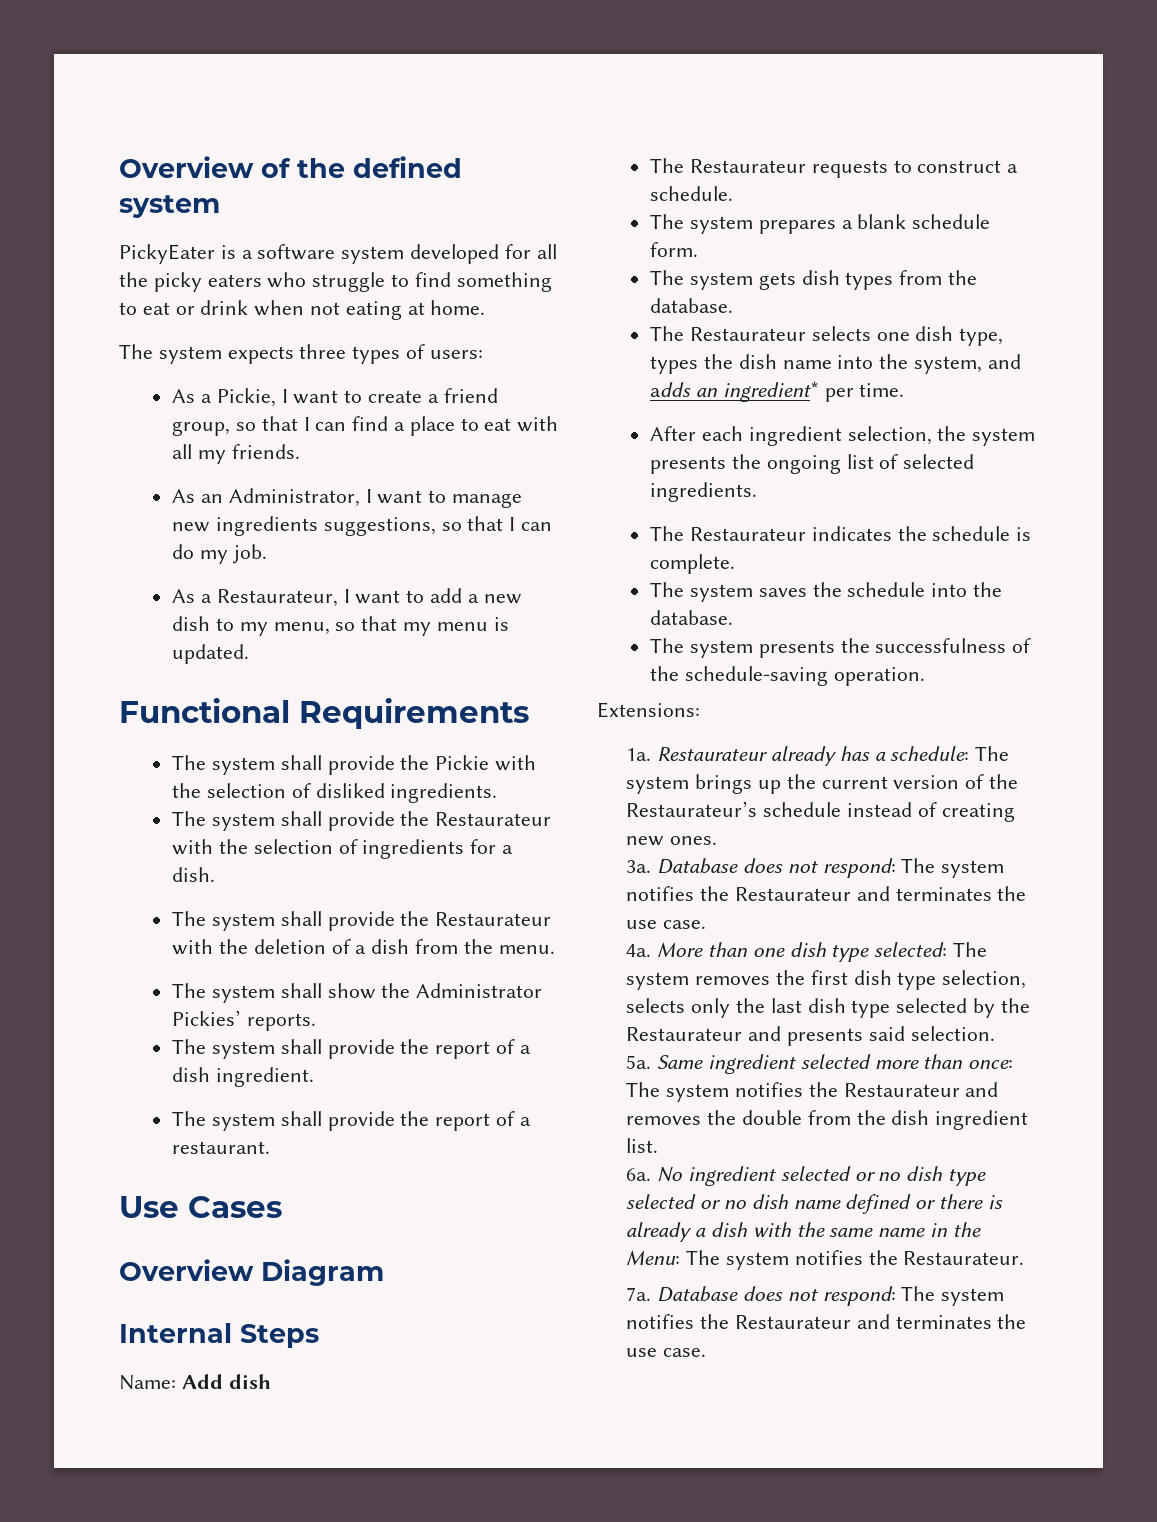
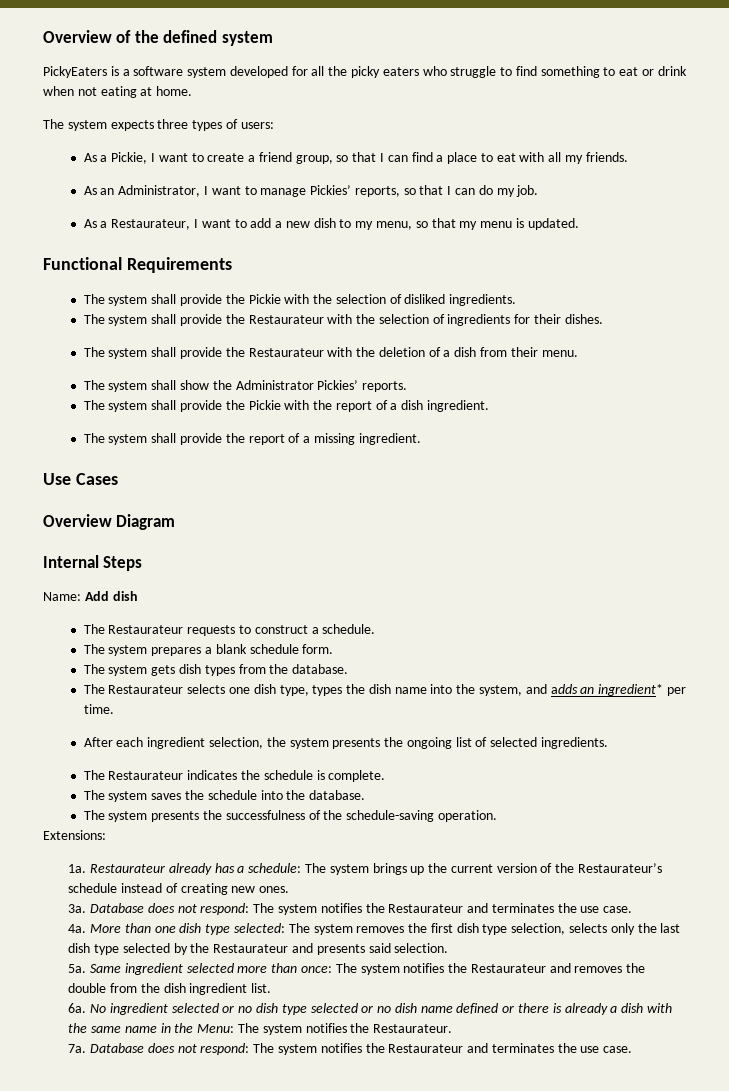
- PickyEater is a software system developed for all the picky eaters who struggle to find something to eat or drink when not eating at home.
+ PickyEaters is a software system developed for all the picky eaters who struggle to find something to eat or drink when not eating at home.
- As an Administrator, I want to manage new ingredients suggestions, so that I can do my job.
+ As an Administrator, I want to manage Pickies’ reports, so that I can do my job.
- The system shall provide the Restaurateur with the selection of ingredients for a dish.
+ The system shall provide the Restaurateur with the selection of ingredients for their dishes.
- The system shall provide the Restaurateur with the deletion of a dish from the menu.
+ The system shall provide the Restaurateur with the deletion of a dish from their menu.
- The system shall provide the report of a dish ingredient.
+ The system shall provide the Pickie with the report of a dish ingredient.
- The system shall provide the report of a restaurant.
+ The system shall provide the report of a missing ingredient.

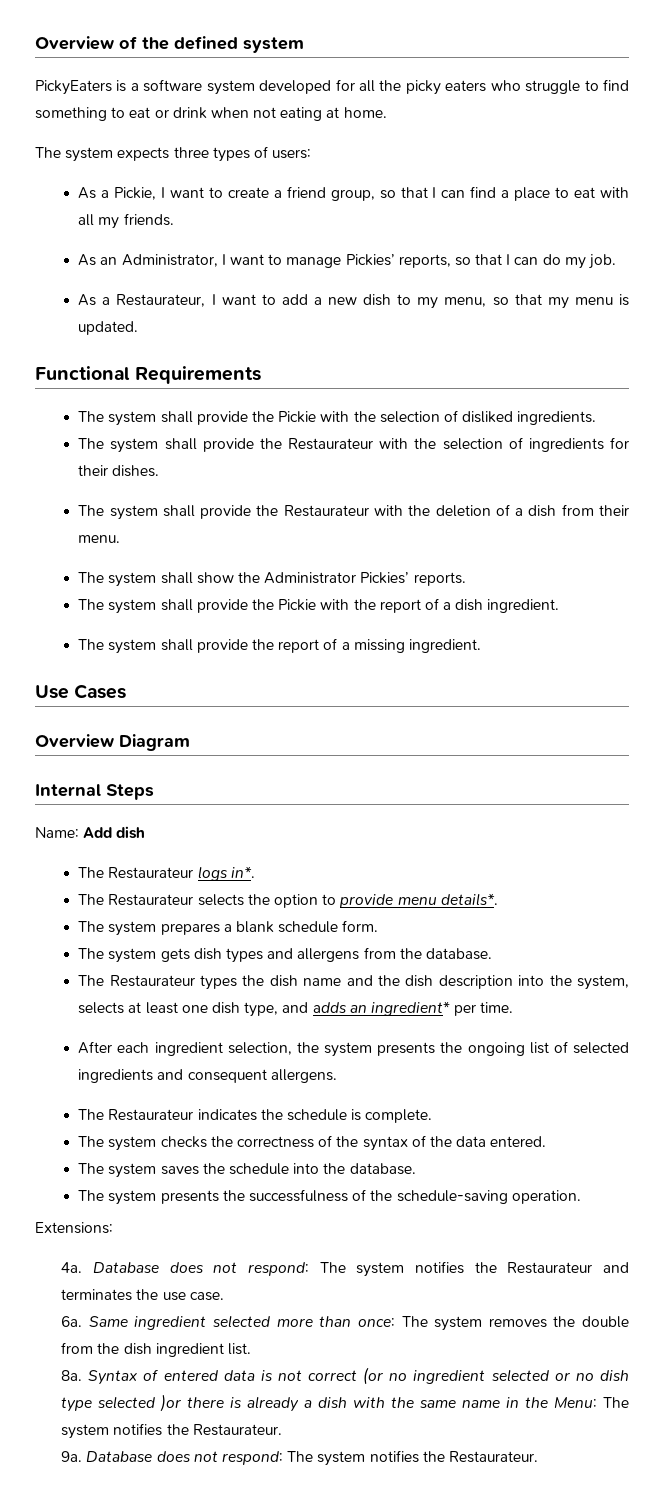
- The Restaurateur requests to construct a schedule.
+ The Restaurateur logs in*.
+ The Restaurateur selects the option to provide menu details*.
- The system gets dish types from the database.
+ The system gets dish types and allergens from the database.
- The Restaurateur selects one dish type, types the dish name into the system, and adds an ingredient* per time.
+ The Restaurateur types the dish name and the dish description into the system, selects at least one dish type, and adds an ingredient* per time.
- After each ingredient selection, the system presents the ongoing list of selected ingredients.
+ After each ingredient selection, the system presents the ongoing list of selected ingredients and consequent allergens.
+ The system checks the correctness of the syntax of the data entered.
- 1a. Restaurateur already has a schedule: The system brings up the current version of the Restaurateur’s schedule instead of creating new ones.
- 3a.
+ 4a.
- 4a. More than one dish type selected: The system removes the first dish type selection, selects only the last dish type selected by the Restaurateur and presents said selection.
- 5a.
+ 6a.
- Same ingredient selected more than once: The system notifies the Restaurateur and removes the double from the dish ingredient list.
+ Same ingredient selected more than once: The system removes the double from the dish ingredient list.
- 6a. No ingredient selected or no dish type selected or no dish name defined or there is already a dish with the same name in the Menu: The system notifies the Restaurateur.
+ 8a. Syntax of entered data is not correct (or no ingredient selected or no dish type selected )or there is already a dish with the same name in the Menu: The system notifies the Restaurateur.
- 7a. Database does not respond: The system notifies the Restaurateur and terminates the use case.
+ 9a. Database does not respond: The system notifies the Restaurateur.

